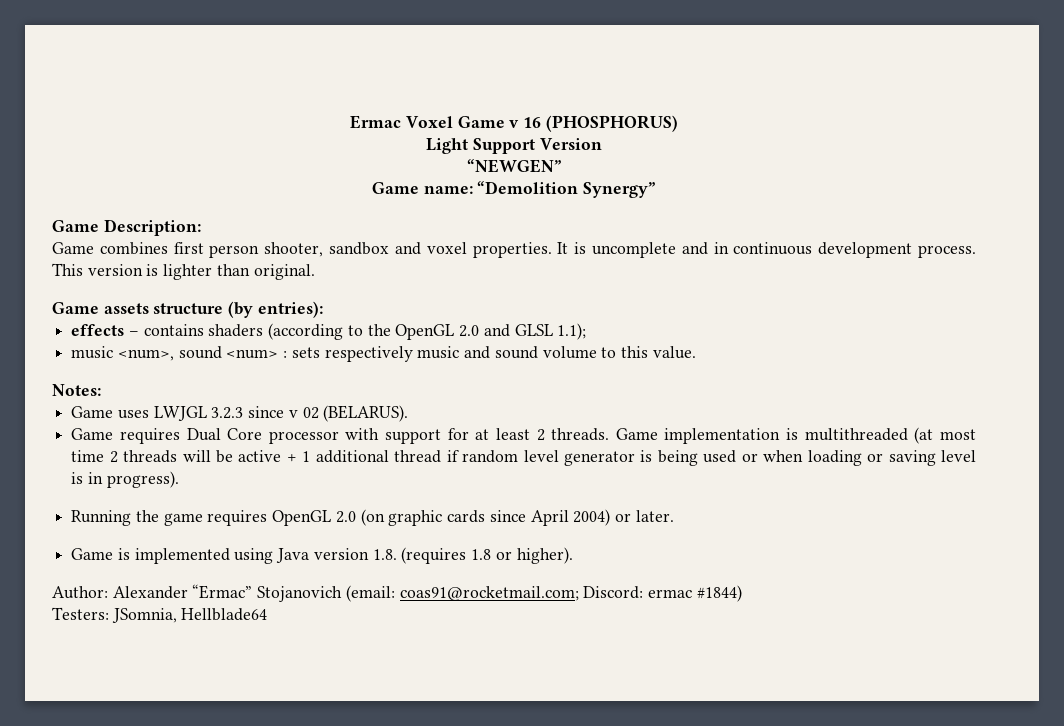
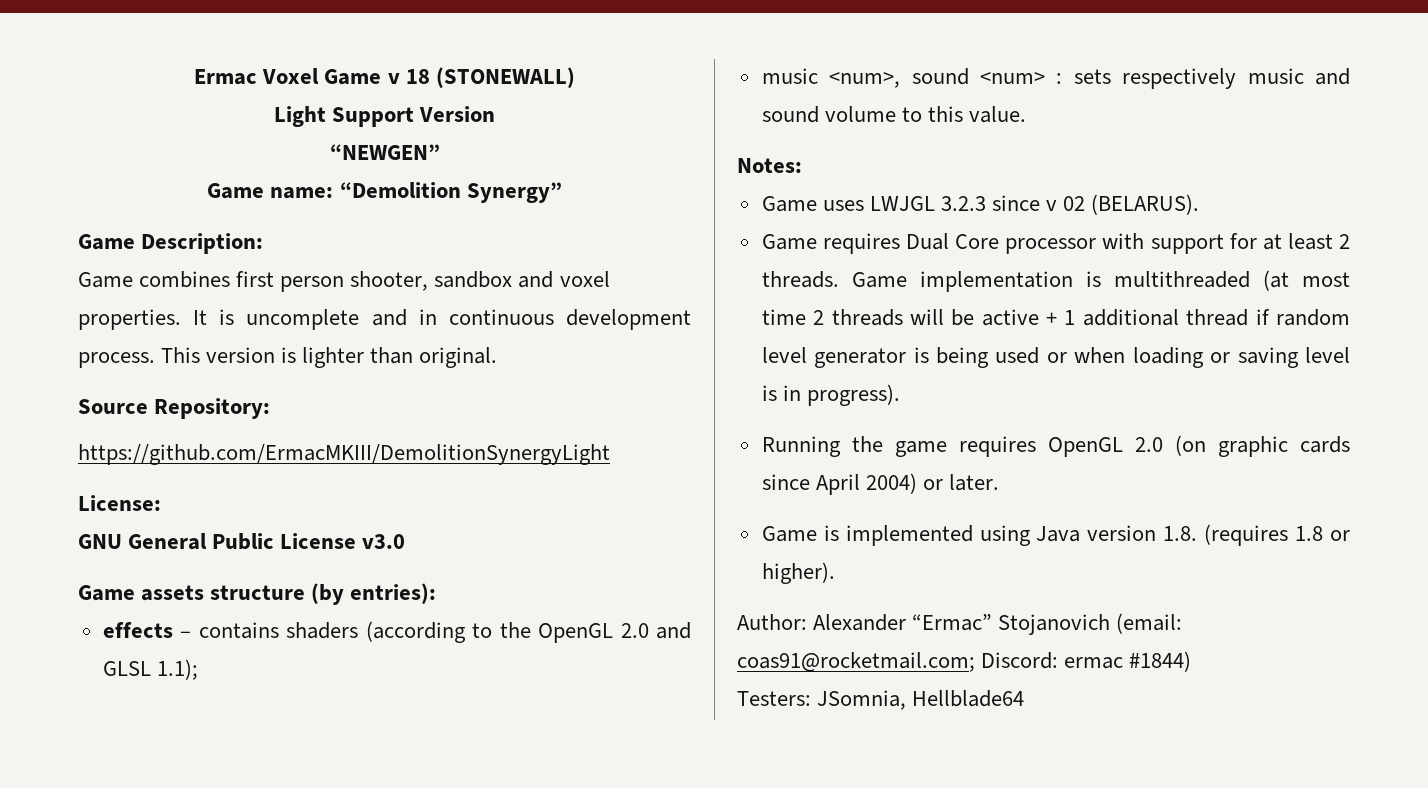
- Ermac Voxel Game v 16 (PHOSPHORUS)
+ Ermac Voxel Game v 18 (STONEWALL)
+ Source Repository:
+ https://github.com/ErmacMKIII/DemolitionSynergyLight
+ License:
+ GNU General Public License v3.0

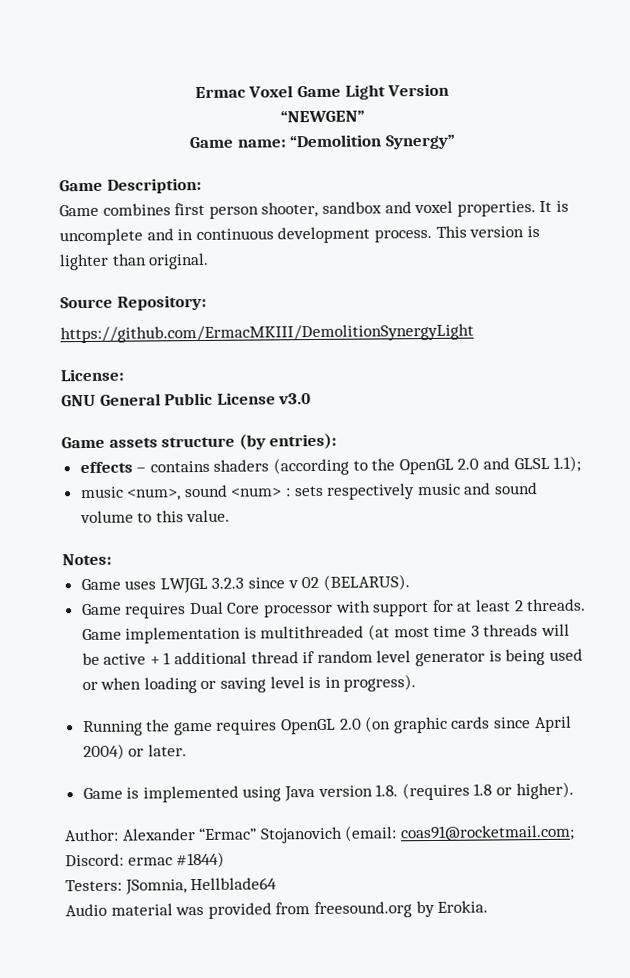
- Ermac Voxel Game v 18 (STONEWALL)
- Light Support Version
+ Ermac Voxel Game Light Version
- Game implementation is multithreaded (at most time 2 threads will be active + 1 additional thread if random level generator is being used or when loading or saving level is in progress).
+ Game implementation is multithreaded (at most time 3 threads will be active + 1 additional thread if random level generator is being used or when loading or saving level is in progress).
+ Audio material was provided from freesound.org by Erokia.

